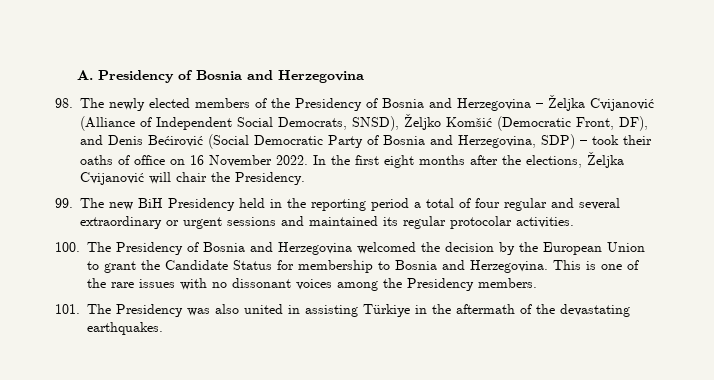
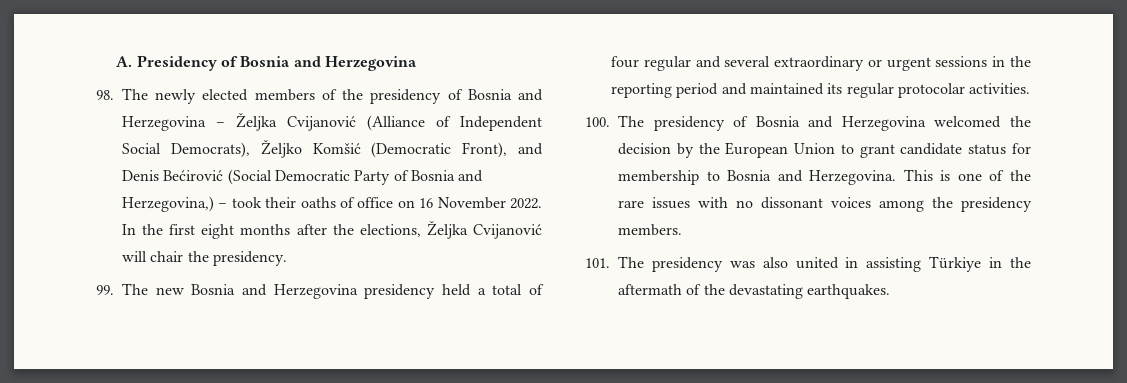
- 98. The newly elected members of the Presidency of Bosnia and Herzegovina – Željka Cvijanović (Alliance of Independent Social Democrats, SNSD), Željko Komšić (Democratic Front, DF), and Denis Bećirović (Social Democratic Party of Bosnia and Herzegovina, SDP) – took their oaths of office on 16 November 2022.
+ 98. The newly elected members of the presidency of Bosnia and Herzegovina – Željka Cvijanović (Alliance of Independent Social Democrats), Željko Komšić (Democratic Front), and Denis Bećirović (Social Democratic Party of Bosnia and Herzegovina,) – took their oaths of office on 16 November 2022.
- In the first eight months after the elections, Željka Cvijanović will chair the Presidency.
+ In the first eight months after the elections, Željka Cvijanović will chair the presidency.
- 99. The new BiH Presidency held in the reporting period a total of four regular and several extraordinary or urgent sessions and maintained its regular protocolar activities.
+ 99. The new Bosnia and Herzegovina presidency held a total of four regular and several extraordinary or urgent sessions in the reporting period and maintained its regular protocolar activities.
- 100. The Presidency of Bosnia and Herzegovina welcomed the decision by the European Union to grant the Candidate Status for membership to Bosnia and Herzegovina.
+ 100. The presidency of Bosnia and Herzegovina welcomed the decision by the European Union to grant candidate status for membership to Bosnia and Herzegovina.
- This is one of the rare issues with no dissonant voices among the Presidency members.
+ This is one of the rare issues with no dissonant voices among the presidency members.
- 101. The Presidency was also united in assisting Türkiye in the aftermath of the devastating earthquakes.
+ 101. The presidency was also united in assisting Türkiye in the aftermath of the devastating earthquakes.

